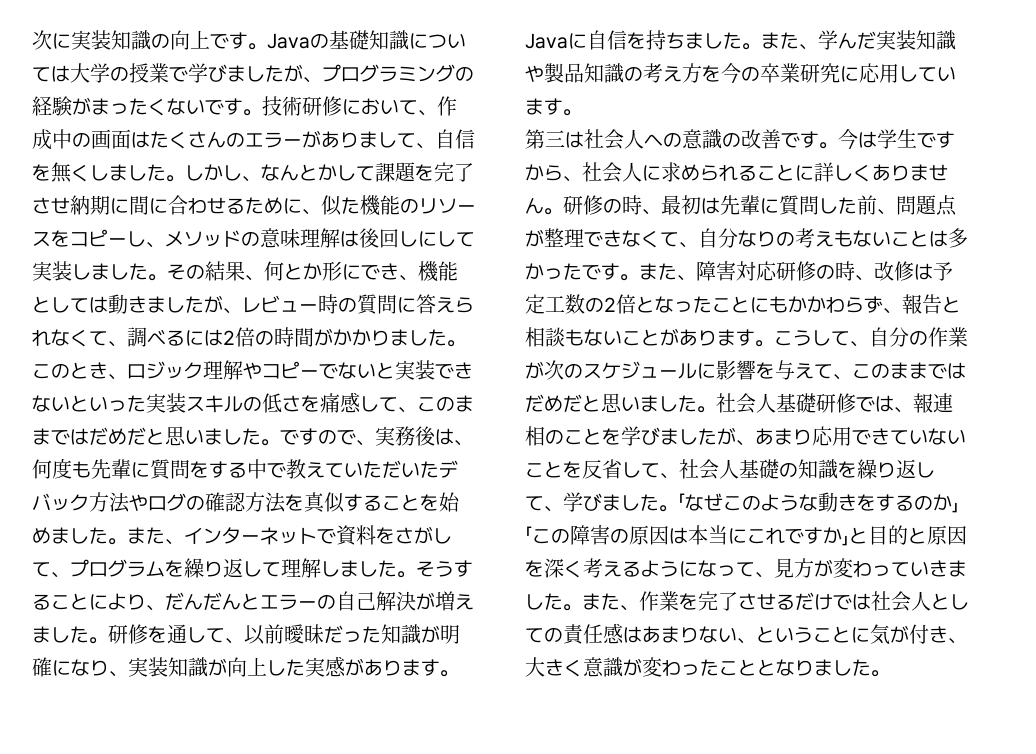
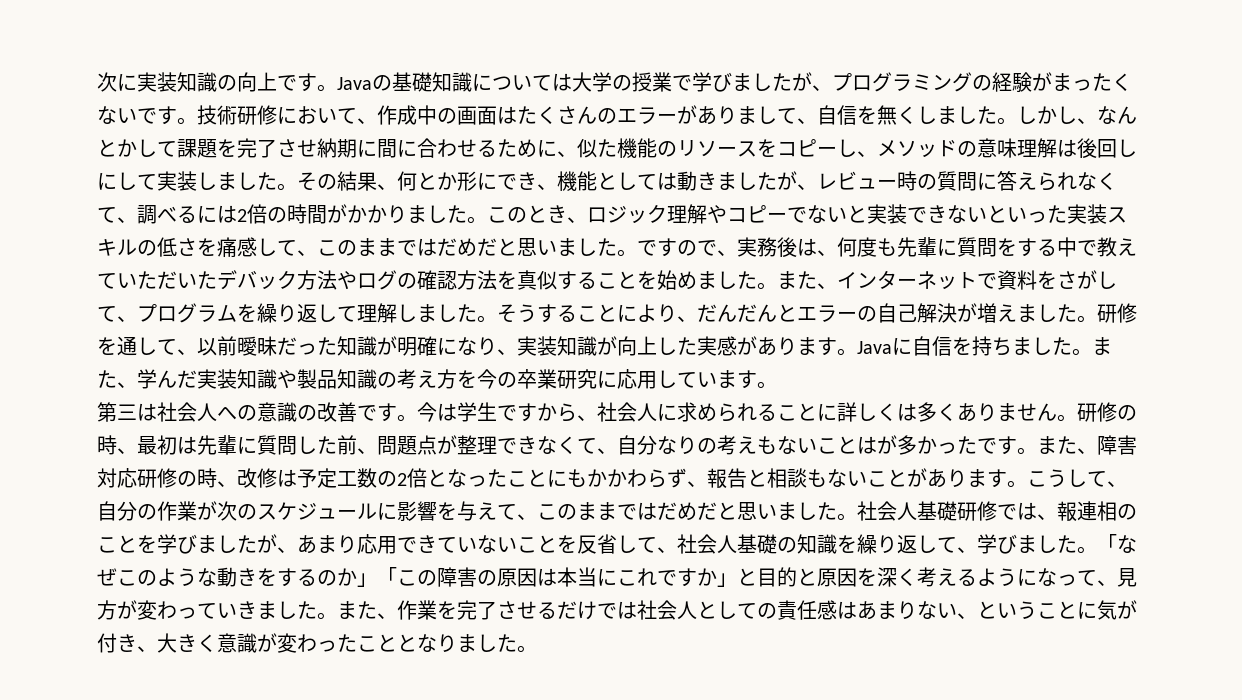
- 今は学生ですから、社会人に求められることに詳しくありません。
+ 今は学生ですから、社会人に求められることに詳しくは多くありません。
- 研修の時、最初は先輩に質問した前、問題点が整理できなくて、自分なりの考えもないことは多かったです。
+ 研修の時、最初は先輩に質問した前、問題点が整理できなくて、自分なりの考えもないことはが多かったです。

